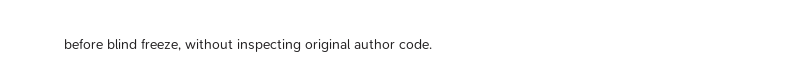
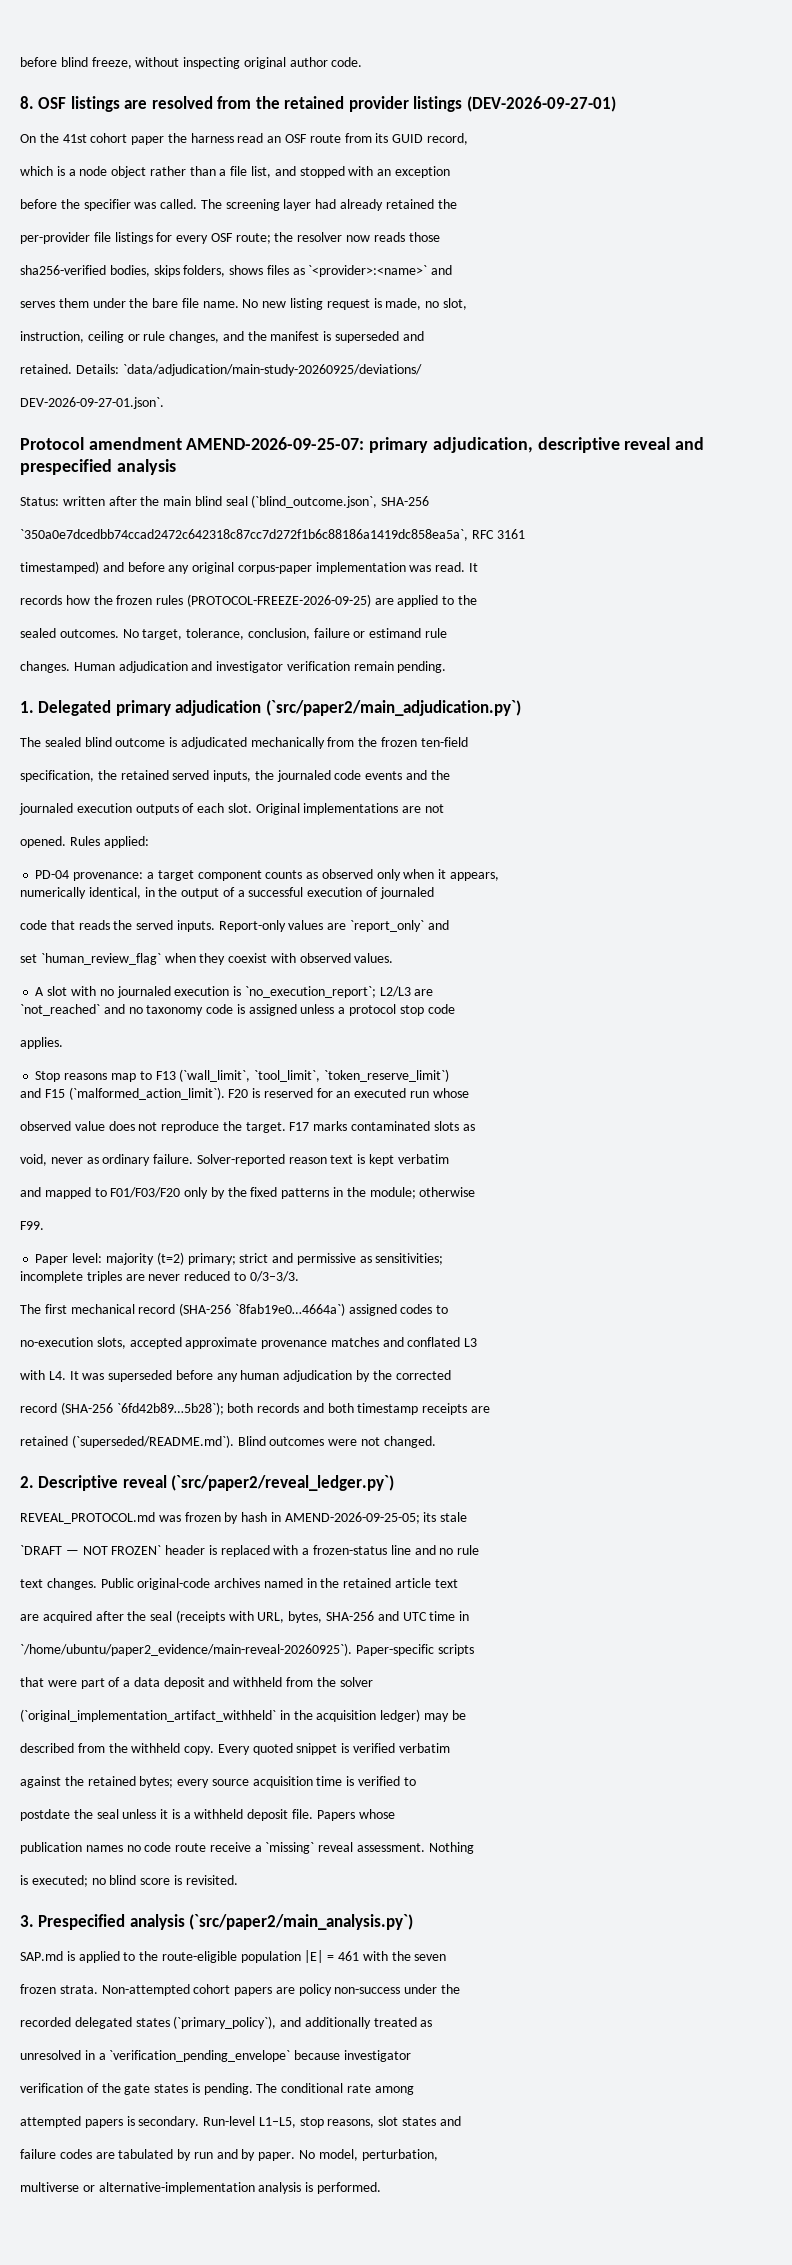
+ 8. OSF listings are resolved from the retained provider listings (DEV-2026-09-27-01)
+ On the 41st cohort paper the harness read an OSF route from its GUID record,
+ which is a node object rather than a file list, and stopped with an exception
+ before the specifier was called. The screening layer had already retained the
+ per-provider file listings for every OSF route; the resolver now reads those
+ sha256-verified bodies, skips folders, shows files as `<provider>:<name>` and
+ serves them under the bare file name. No new listing request is made, no slot,
+ instruction, ceiling or rule changes, and the manifest is superseded and
+ retained. Details: `data/adjudication/main-study-20260925/deviations/
+ DEV-2026-09-27-01.json`.
+ Protocol amendment AMEND-2026-09-25-07: primary adjudication, descriptive reveal and prespecified analysis
+ Status: written after the main blind seal (`blind_outcome.json`, SHA-256
+ `350a0e7dcedbb74ccad2472c642318c87cc7d272f1b6c88186a1419dc858ea5a`, RFC 3161
+ timestamped) and before any original corpus-paper implementation was read. It
+ records how the frozen rules (PROTOCOL-FREEZE-2026-09-25) are applied to the
+ sealed outcomes. No target, tolerance, conclusion, failure or estimand rule
+ changes. Human adjudication and investigator verification remain pending.
+ 1. Delegated primary adjudication (`src/paper2/main_adjudication.py`)
+ The sealed blind outcome is adjudicated mechanically from the frozen ten-field
+ specification, the retained served inputs, the journaled code events and the
+ journaled execution outputs of each slot. Original implementations are not
+ opened. Rules applied:
+ PD-04 provenance: a target component counts as observed only when it appears,
+ numerically identical, in the output of a successful execution of journaled
+ code that reads the served inputs. Report-only values are `report_only` and
+ set `human_review_flag` when they coexist with observed values.
+ A slot with no journaled execution is `no_execution_report`; L2/L3 are
+ `not_reached` and no taxonomy code is assigned unless a protocol stop code
+ applies.
+ Stop reasons map to F13 (`wall_limit`, `tool_limit`, `token_reserve_limit`)
+ and F15 (`malformed_action_limit`). F20 is reserved for an executed run whose
+ observed value does not reproduce the target. F17 marks contaminated slots as
+ void, never as ordinary failure. Solver-reported reason text is kept verbatim
+ and mapped to F01/F03/F20 only by the fixed patterns in the module; otherwise
+ F99.
+ Paper level: majority (t=2) primary; strict and permissive as sensitivities;
+ incomplete triples are never reduced to 0/3–3/3.
+ The first mechanical record (SHA-256 `8fab19e0…4664a`) assigned codes to
+ no-execution slots, accepted approximate provenance matches and conflated L3
+ with L4. It was superseded before any human adjudication by the corrected
+ record (SHA-256 `6fd42b89…5b28`); both records and both timestamp receipts are
+ retained (`superseded/README.md`). Blind outcomes were not changed.
+ 2. Descriptive reveal (`src/paper2/reveal_ledger.py`)
+ REVEAL_PROTOCOL.md was frozen by hash in AMEND-2026-09-25-05; its stale
+ `DRAFT — NOT FROZEN` header is replaced with a frozen-status line and no rule
+ text changes. Public original-code archives named in the retained article text
+ are acquired after the seal (receipts with URL, bytes, SHA-256 and UTC time in
+ `/home/ubuntu/paper2_evidence/main-reveal-20260925`). Paper-specific scripts
+ that were part of a data deposit and withheld from the solver
+ (`original_implementation_artifact_withheld` in the acquisition ledger) may be
+ described from the withheld copy. Every quoted snippet is verified verbatim
+ against the retained bytes; every source acquisition time is verified to
+ postdate the seal unless it is a withheld deposit file. Papers whose
+ publication names no code route receive a `missing` reveal assessment. Nothing
+ is executed; no blind score is revisited.
+ 3. Prespecified analysis (`src/paper2/main_analysis.py`)
+ SAP.md is applied to the route-eligible population |E| = 461 with the seven
+ frozen strata. Non-attempted cohort papers are policy non-success under the
+ recorded delegated states (`primary_policy`), and additionally treated as
+ unresolved in a `verification_pending_envelope` because investigator
+ verification of the gate states is pending. The conditional rate among
+ attempted papers is secondary. Run-level L1–L5, stop reasons, slot states and
+ failure codes are tabulated by run and by paper. No model, perturbation,
+ multiverse or alternative-implementation analysis is performed.

